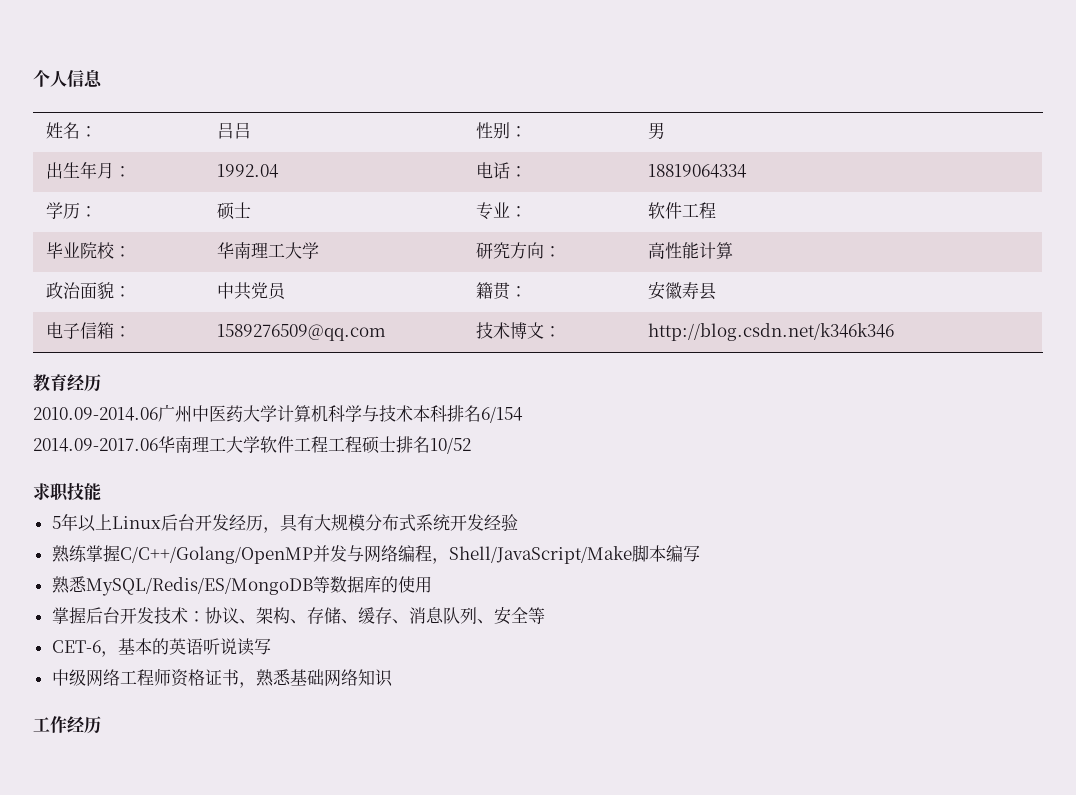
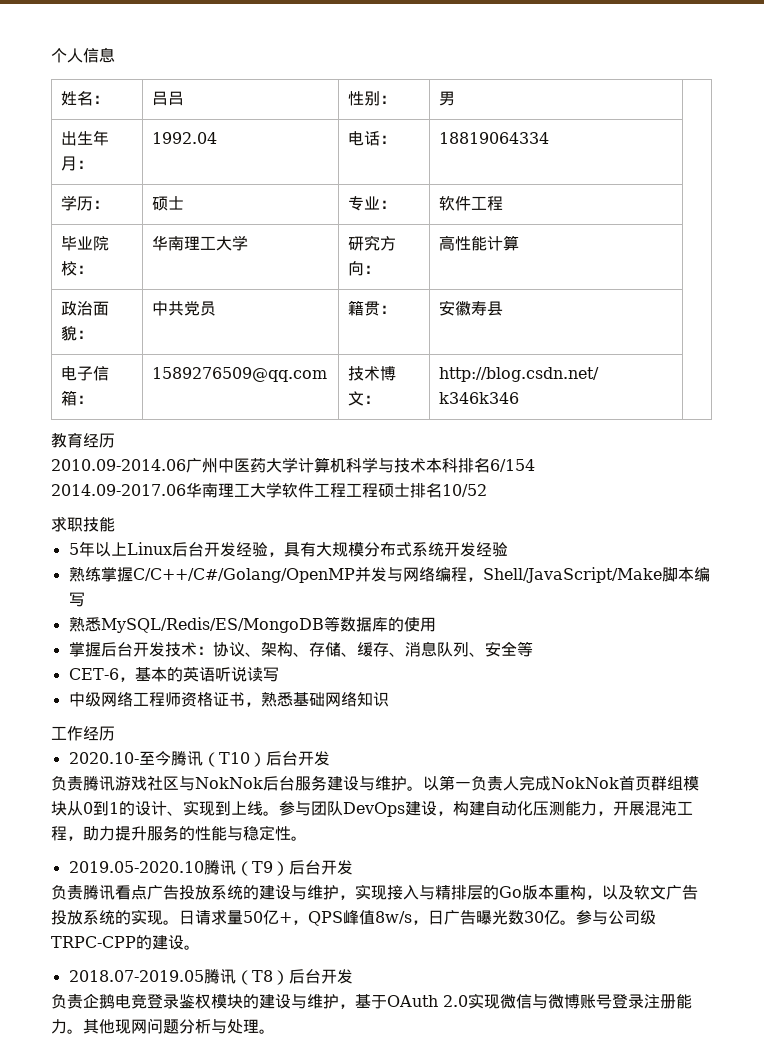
- 5年以上Linux后台开发经历，具有大规模分布式系统开发经验
+ 5年以上Linux后台开发经验，具有大规模分布式系统开发经验
- 熟练掌握C/C++/Golang/OpenMP并发与网络编程，Shell/JavaScript/Make脚本编写
+ 熟练掌握C/C++/C#/Golang/OpenMP并发与网络编程，Shell/JavaScript/Make脚本编写
+ 2020.10-至今腾讯（T10）后台开发
+ 负责腾讯游戏社区与NokNok后台服务建设与维护。以第一负责人完成NokNok首页群组模块从0到1的设计、实现到上线。参与团队DevOps建设，构建自动化压测能力，开展混沌工程，助力提升服务的性能与稳定性。
+ 2019.05-2020.10腾讯（T9）后台开发
+ 负责腾讯看点广告投放系统的建设与维护，实现接入与精排层的Go版本重构，以及软文广告投放系统的实现。日请求量50亿+，QPS峰值8w/s，日广告曝光数30亿。参与公司级TRPC-CPP的建设。
+ 2018.07-2019.05腾讯（T8）后台开发
+ 负责企鹅电竞登录鉴权模块的建设与维护，基于OAuth 2.0实现微信与微博账号登录注册能力。其他现网问题分析与处理。

